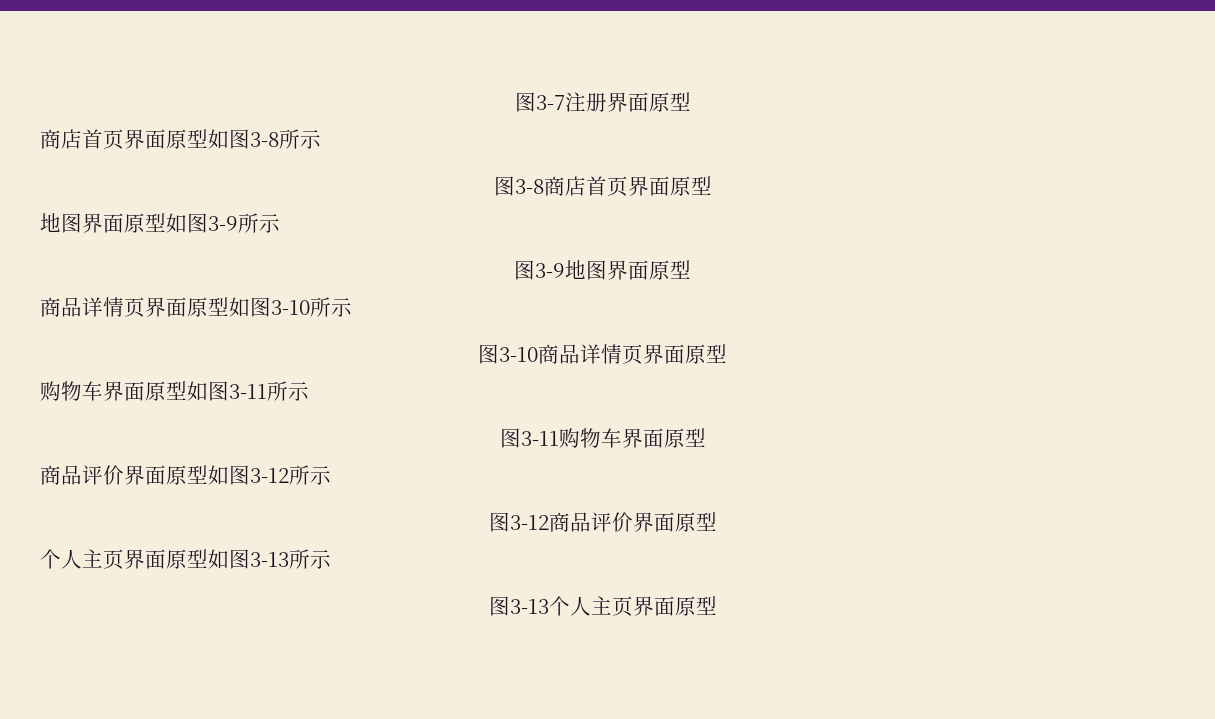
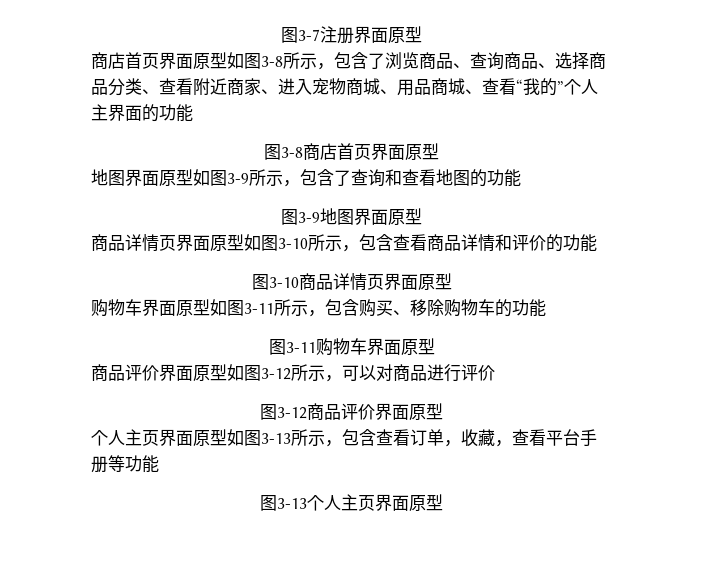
- 商店首页界面原型如图3-8所示
+ 商店首页界面原型如图3-8所示，包含了浏览商品、查询商品、选择商品分类、查看附近商家、进入宠物商城、用品商城、查看“我的”个人主界面的功能
- 地图界面原型如图3-9所示
+ 地图界面原型如图3-9所示，包含了查询和查看地图的功能
- 商品详情页界面原型如图3-10所示
+ 商品详情页界面原型如图3-10所示，包含查看商品详情和评价的功能
- 购物车界面原型如图3-11所示
+ 购物车界面原型如图3-11所示，包含购买、移除购物车的功能
- 商品评价界面原型如图3-12所示
+ 商品评价界面原型如图3-12所示，可以对商品进行评价
- 个人主页界面原型如图3-13所示
+ 个人主页界面原型如图3-13所示，包含查看订单，收藏，查看平台手册等功能

